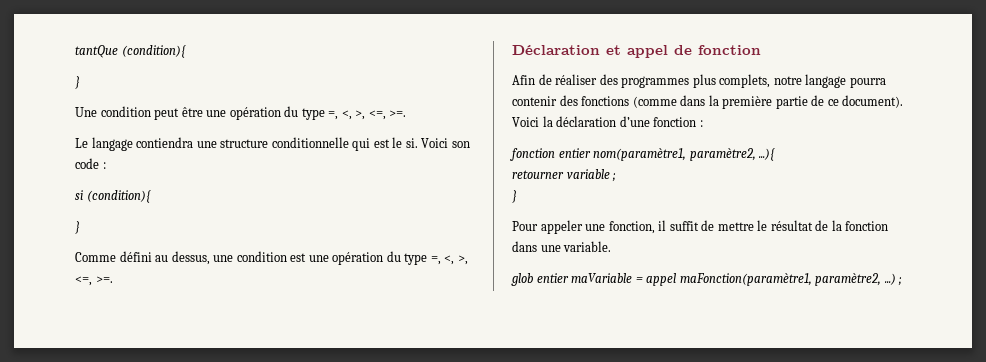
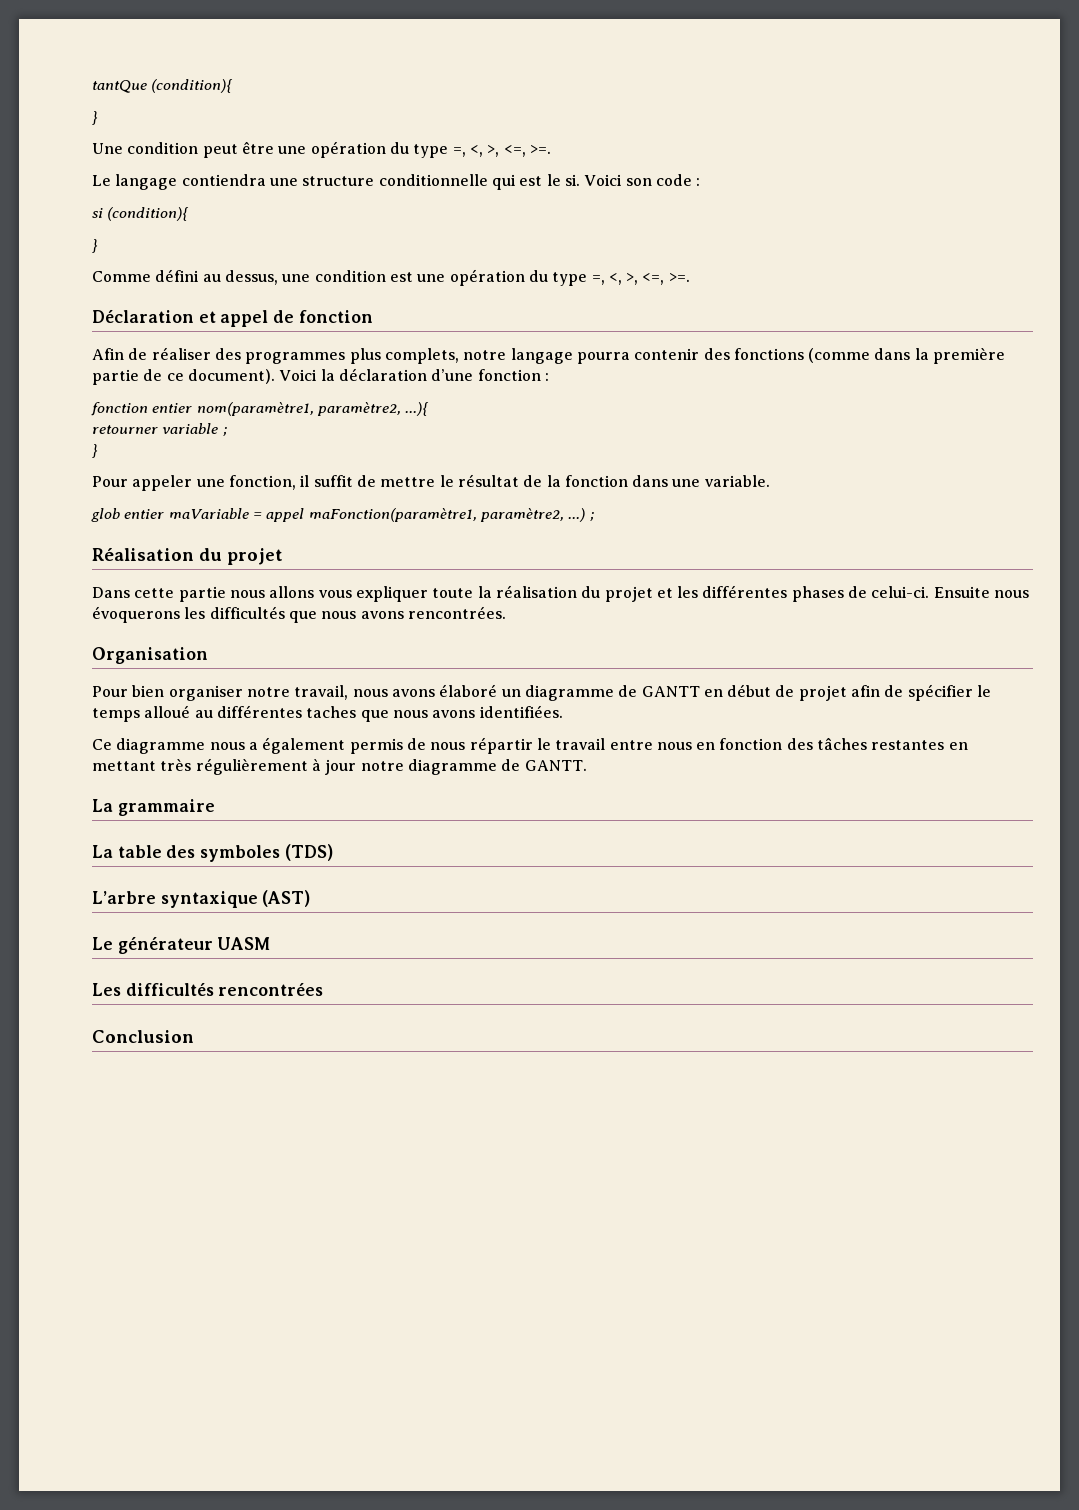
+ Réalisation du projet
+ Dans cette partie nous allons vous expliquer toute la réalisation du projet et les différentes phases de celui-ci. Ensuite nous évoquerons les difficultés que nous avons rencontrées.
+ Organisation
+ Pour bien organiser notre travail, nous avons élaboré un diagramme de GANTT en début de projet afin de spécifier le temps alloué au différentes taches que nous avons identifiées.
+ Ce diagramme nous a également permis de nous répartir le travail entre nous en fonction des tâches restantes en mettant très régulièrement à jour notre diagramme de GANTT.
+ La grammaire
+ La table des symboles (TDS)
+ L’arbre syntaxique (AST)
+ Le générateur UASM
+ Les difficultés rencontrées
+ Conclusion

